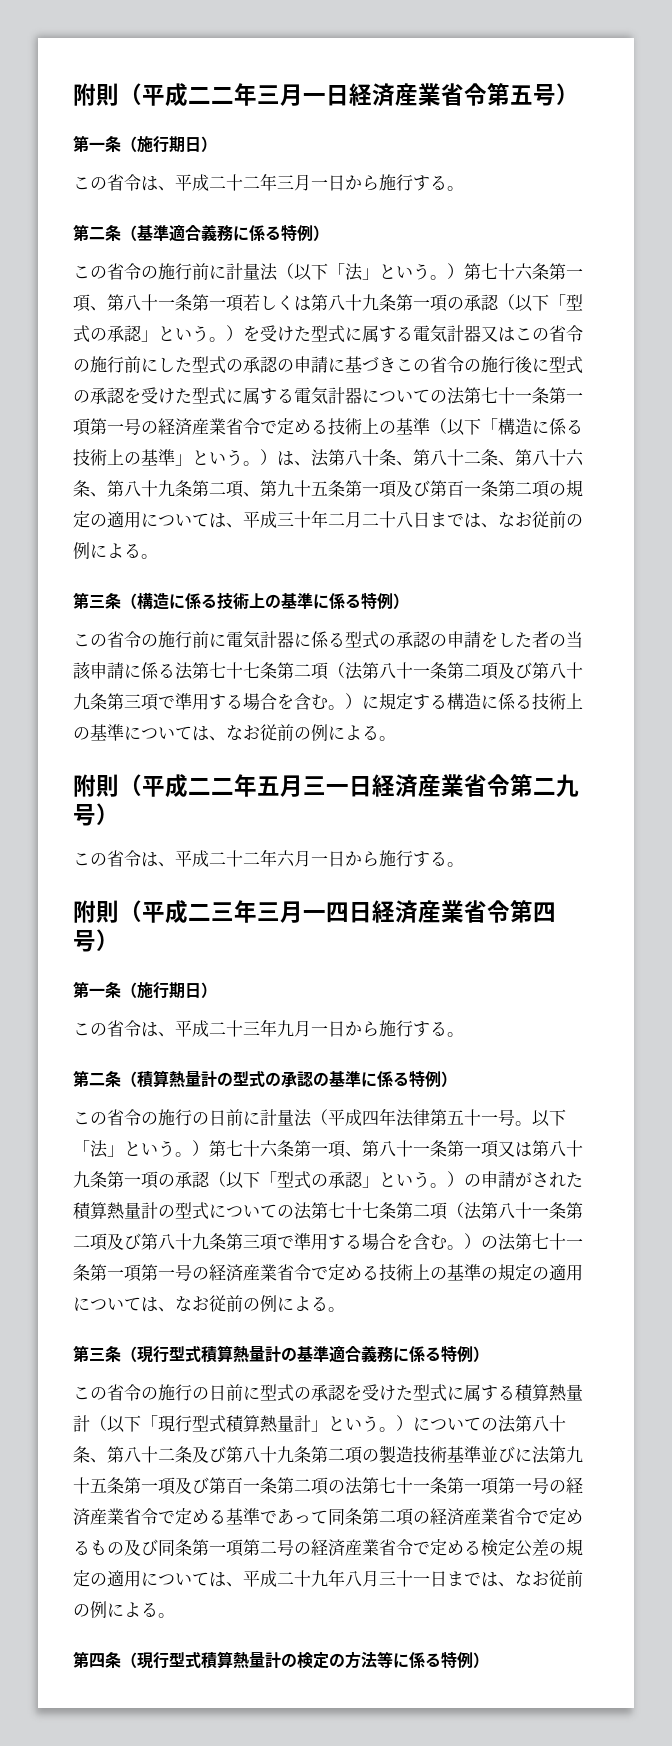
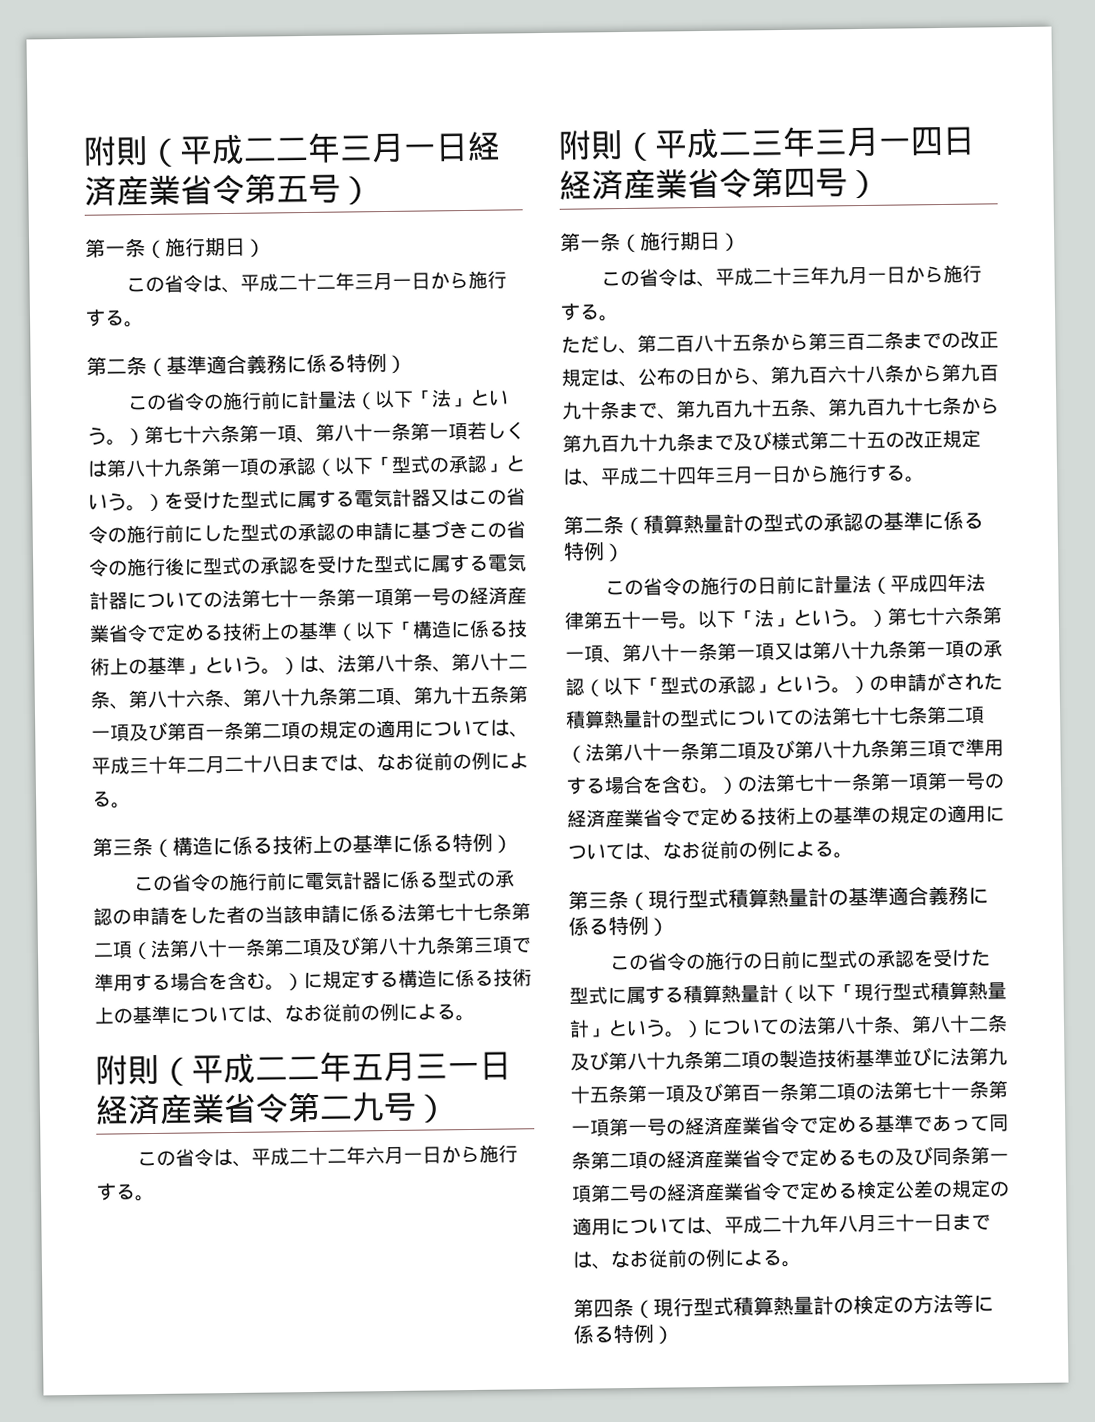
+ ただし、第二百八十五条から第三百二条までの改正規定は、公布の日から、第九百六十八条から第九百九十条まで、第九百九十五条、第九百九十七条から第九百九十九条まで及び様式第二十五の改正規定は、平成二十四年三月一日から施行する。

